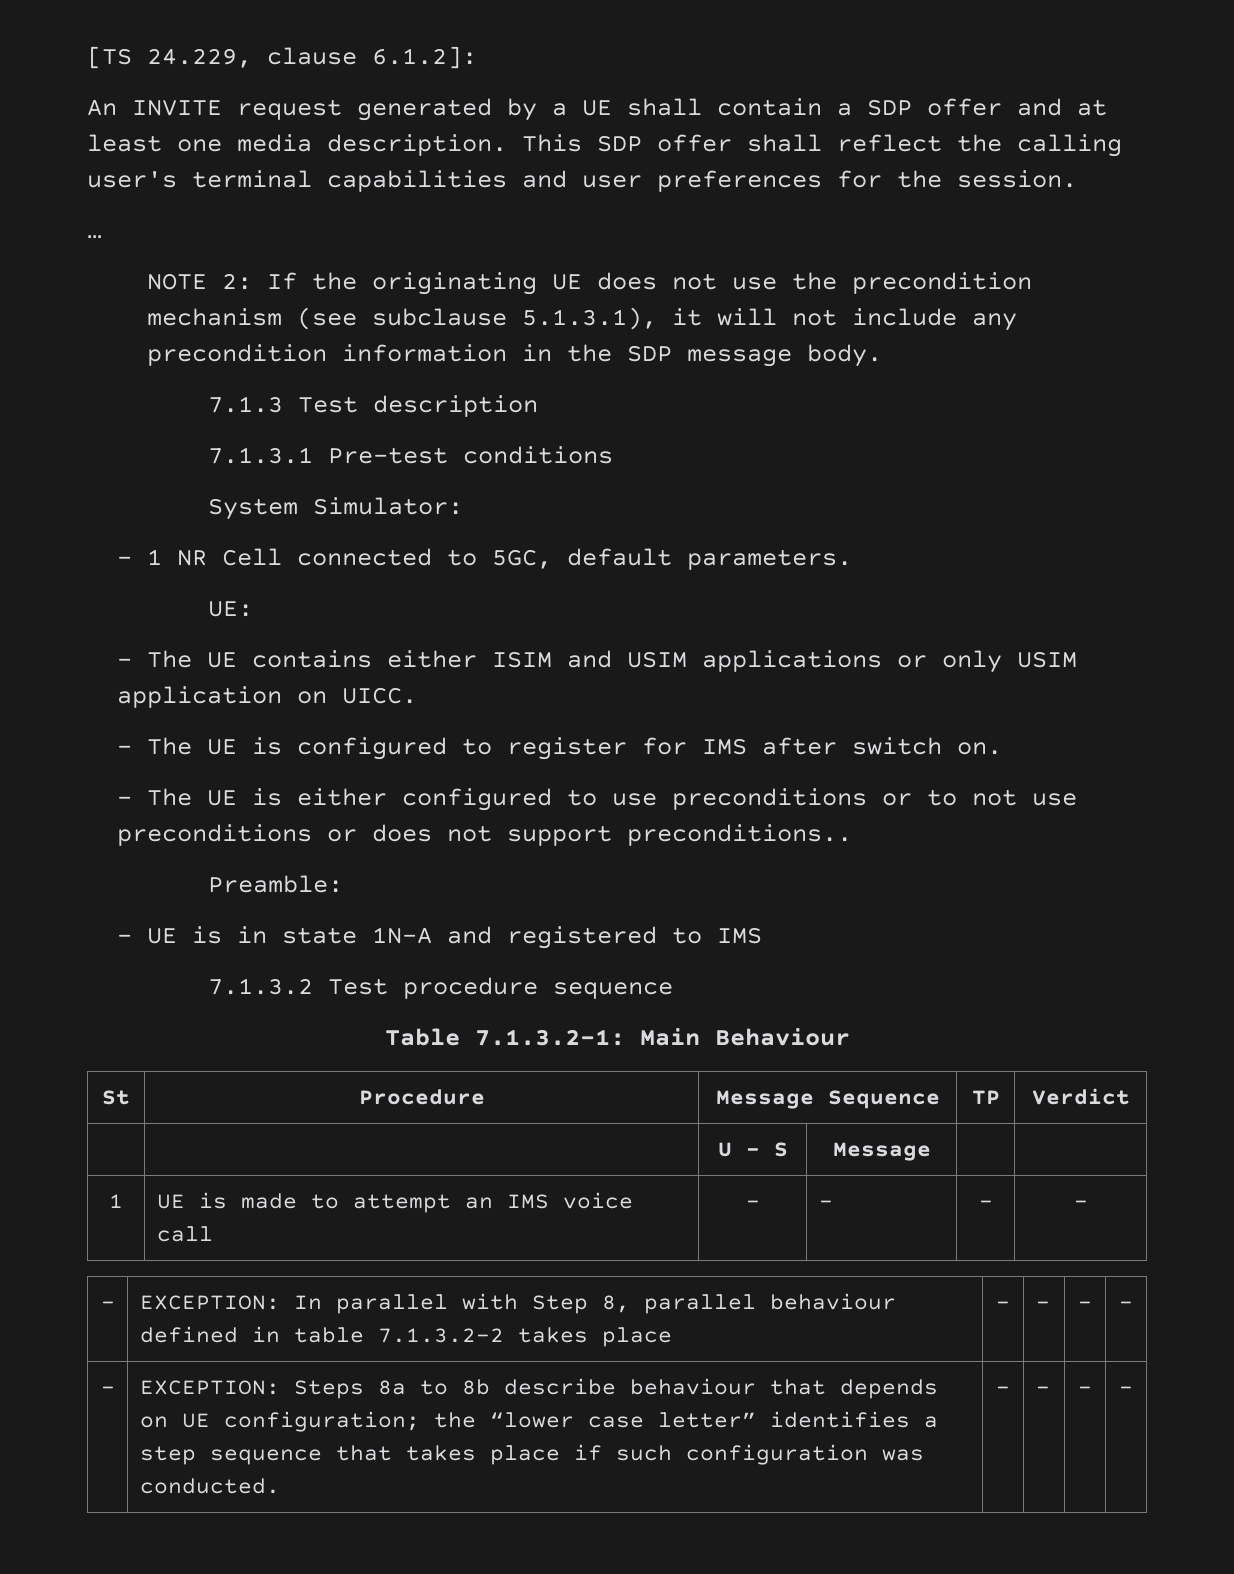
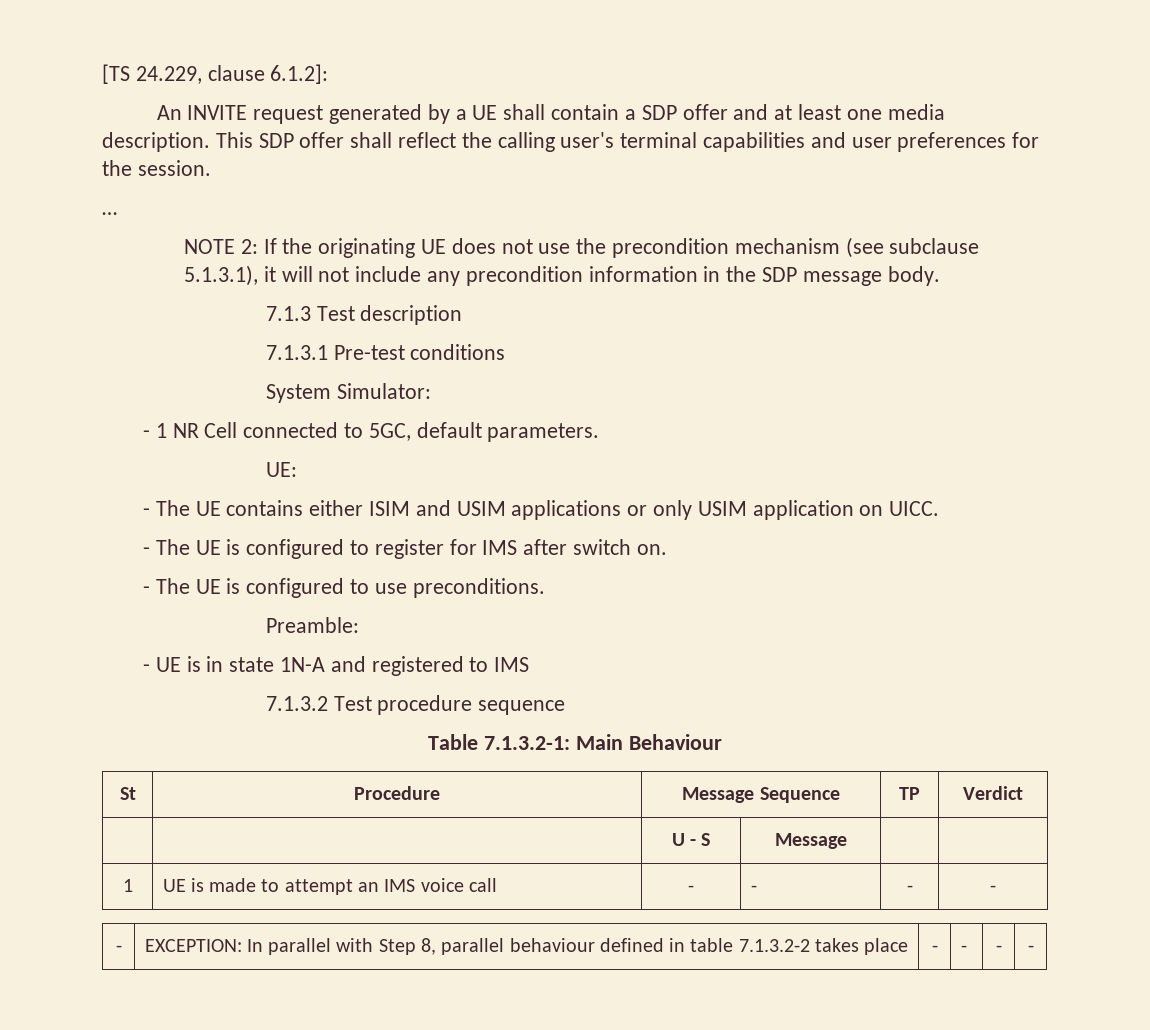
- - The UE is either configured to use preconditions or to not use preconditions or does not support preconditions..
+ - The UE is configured to use preconditions.
- - | EXCEPTION: Steps 8a to 8b describe behaviour that depends on UE configuration; the “lower case letter” identifies a step sequence that takes place if such configuration was conducted. | - | - | - | -

